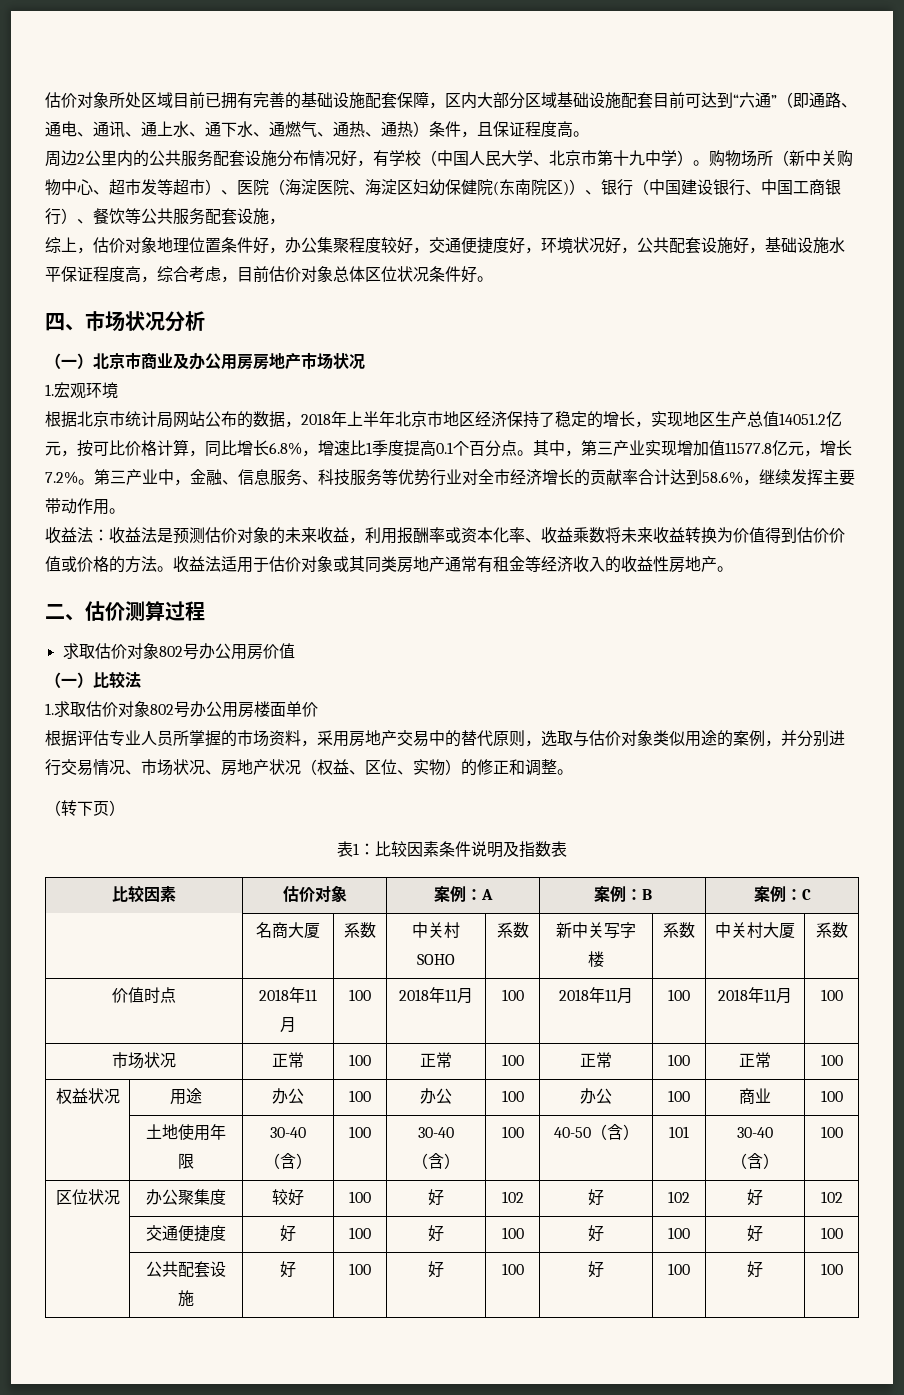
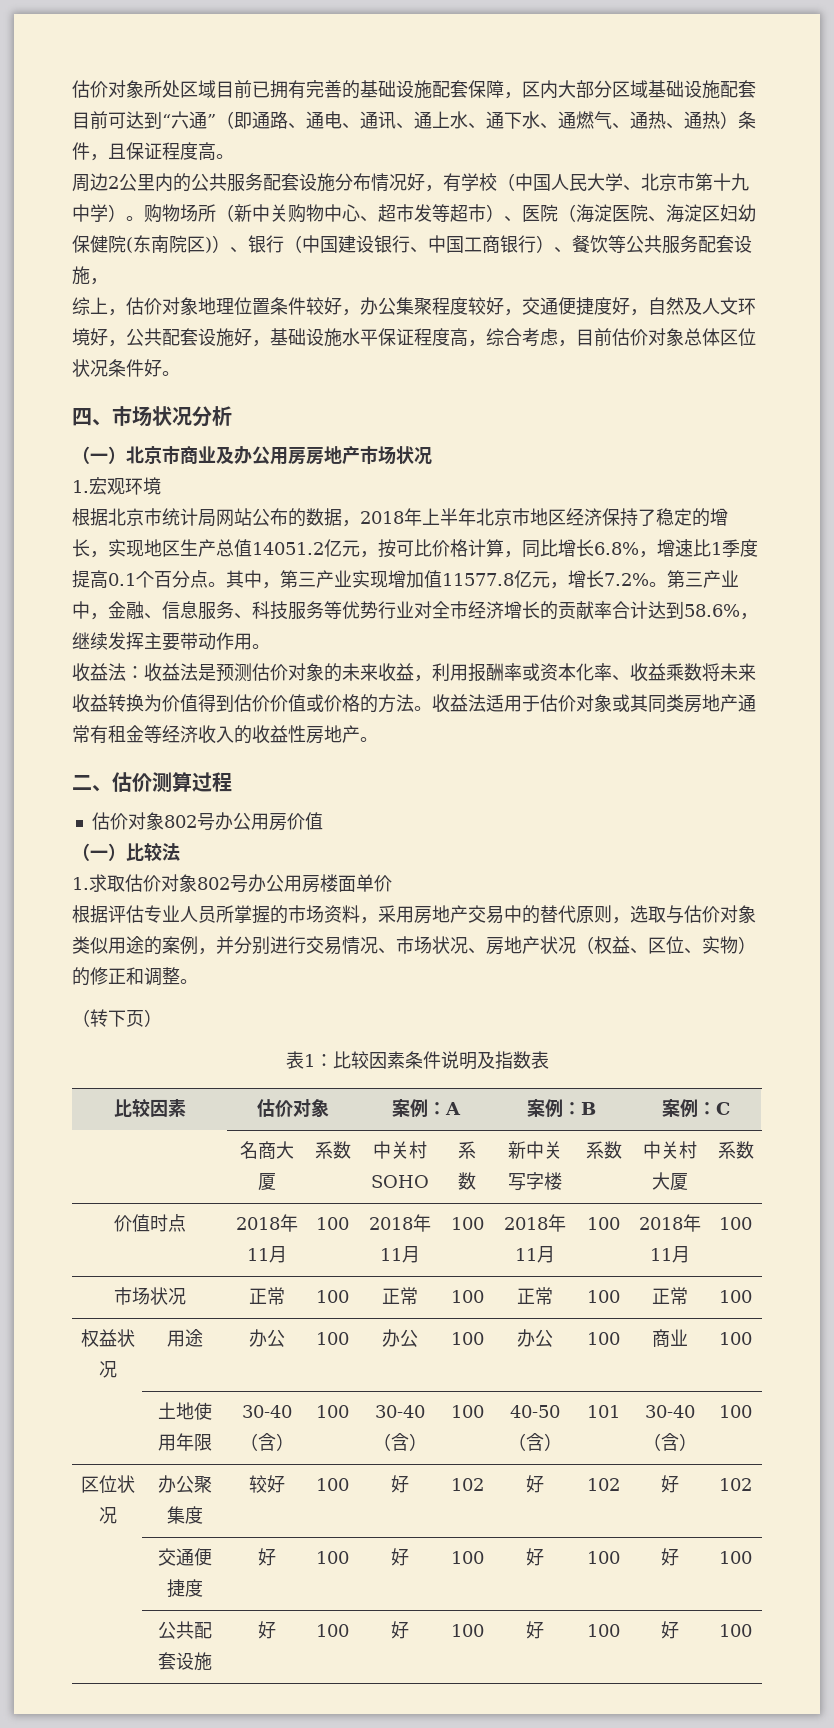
- 综上，估价对象地理位置条件好，办公集聚程度较好，交通便捷度好，环境状况好，公共配套设施好，基础设施水平保证程度高，综合考虑，目前估价对象总体区位状况条件好。
+ 综上，估价对象地理位置条件较好，办公集聚程度较好，交通便捷度好，自然及人文环境好，公共配套设施好，基础设施水平保证程度高，综合考虑，目前估价对象总体区位状况条件好。
- 求取估价对象802号办公用房价值
+ 估价对象802号办公用房价值

